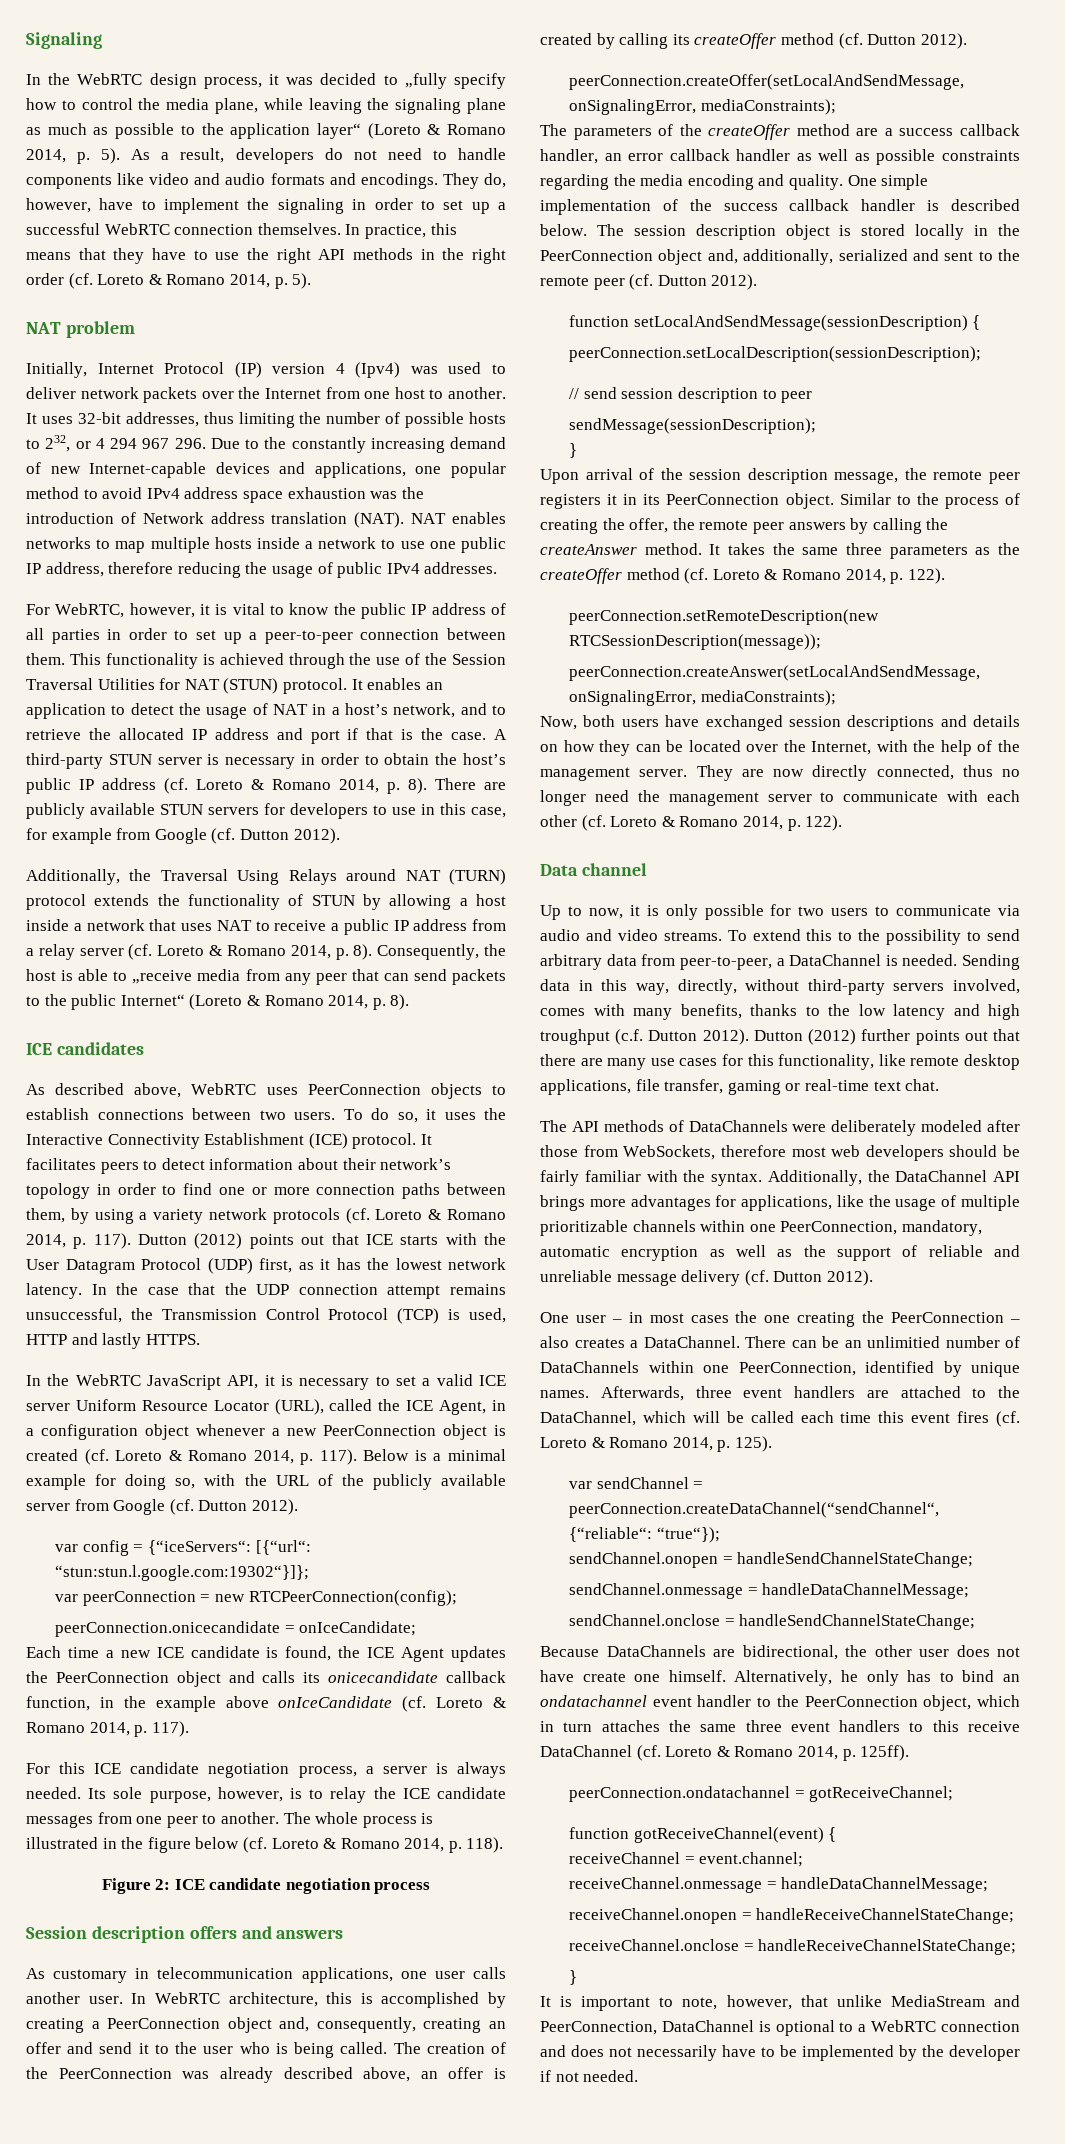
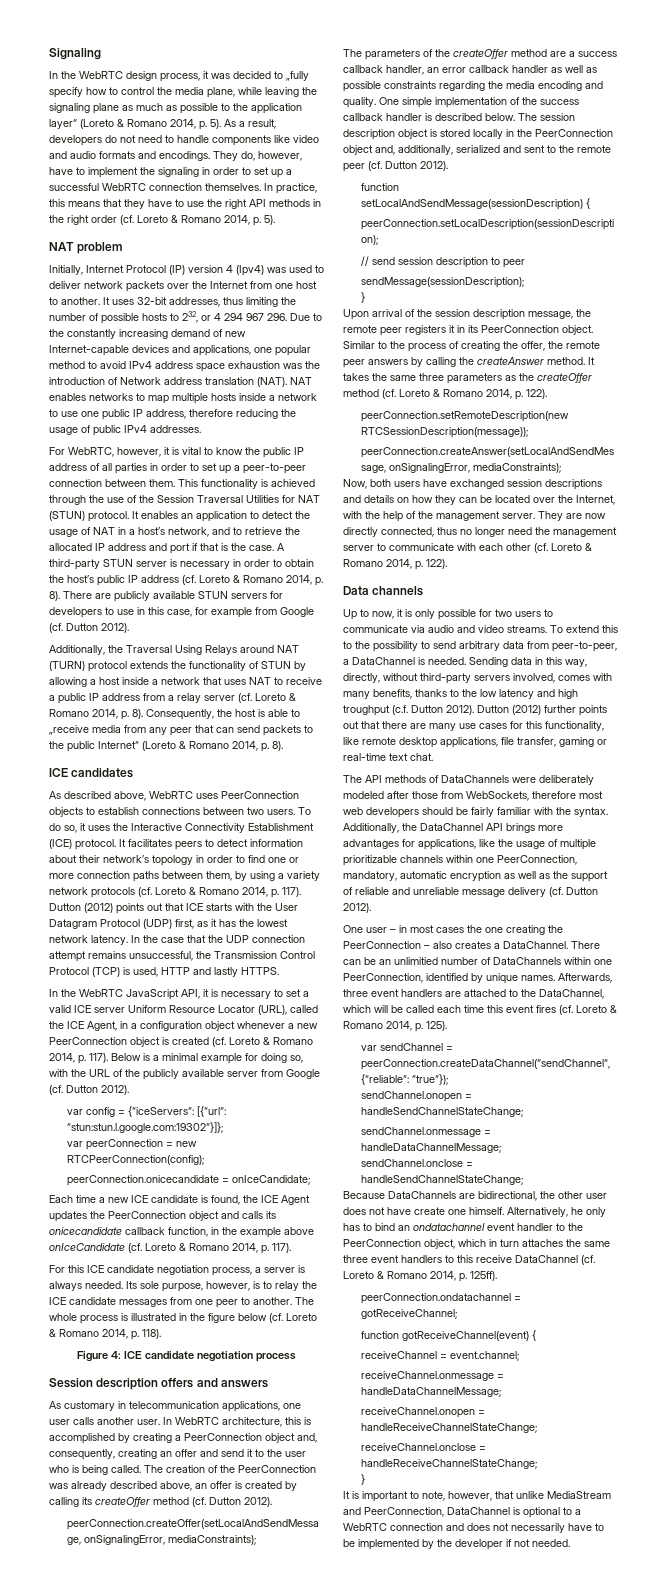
- Figure 2: ICE candidate negotiation process
+ Figure 4: ICE candidate negotiation process
- Data channel
+ Data channels

